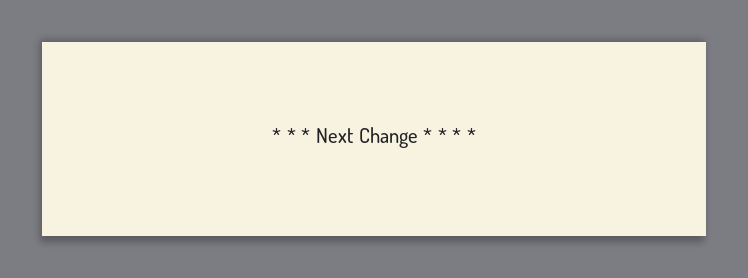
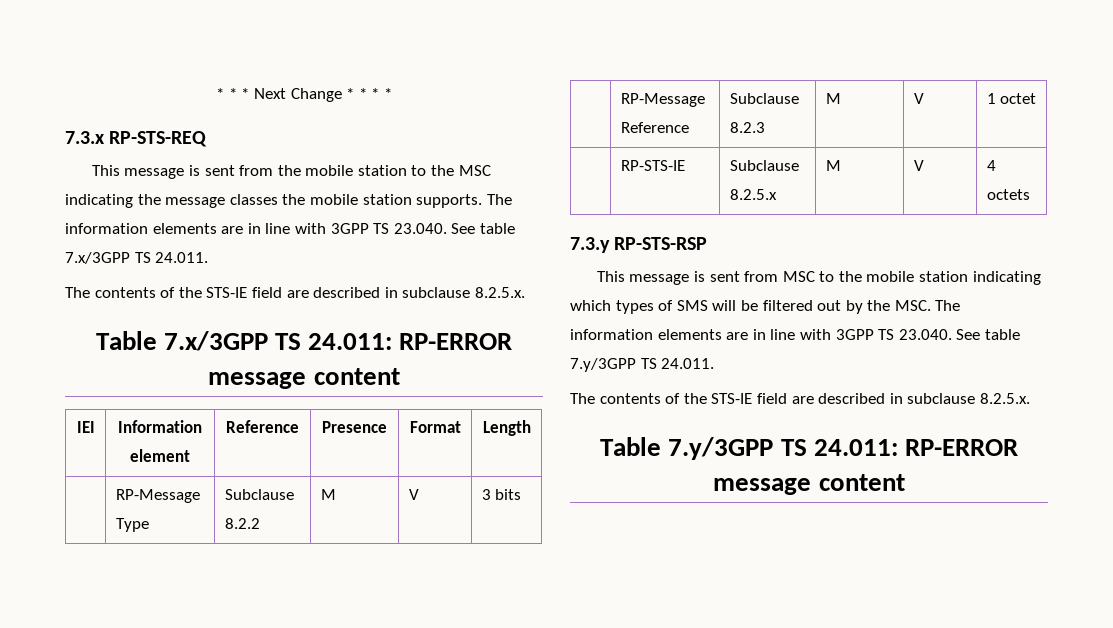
+ 7.3.x RP-STS-REQ
+ This message is sent from the mobile station to the MSC indicating the message classes the mobile station supports. The information elements are in line with 3GPP TS 23.040. See table 7.x/3GPP TS 24.011.
+ The contents of the STS-IE field are described in subclause 8.2.5.x.
+ Table 7.x/3GPP TS 24.011: RP-ERROR message content
+ IEI | Information element | Reference | Presence | Format | Length
+ | RP-Message Type | Subclause 8.2.2 | M | V | 3 bits
+ | RP-Message Reference | Subclause 8.2.3 | M | V | 1 octet
+ | RP-STS-IE | Subclause 8.2.5.x | M | V | 4 octets
+ 7.3.y RP-STS-RSP
+ This message is sent from MSC to the mobile station indicating which types of SMS will be filtered out by the MSC. The information elements are in line with 3GPP TS 23.040. See table 7.y/3GPP TS 24.011.
+ The contents of the STS-IE field are described in subclause 8.2.5.x.
+ Table 7.y/3GPP TS 24.011: RP-ERROR message content

